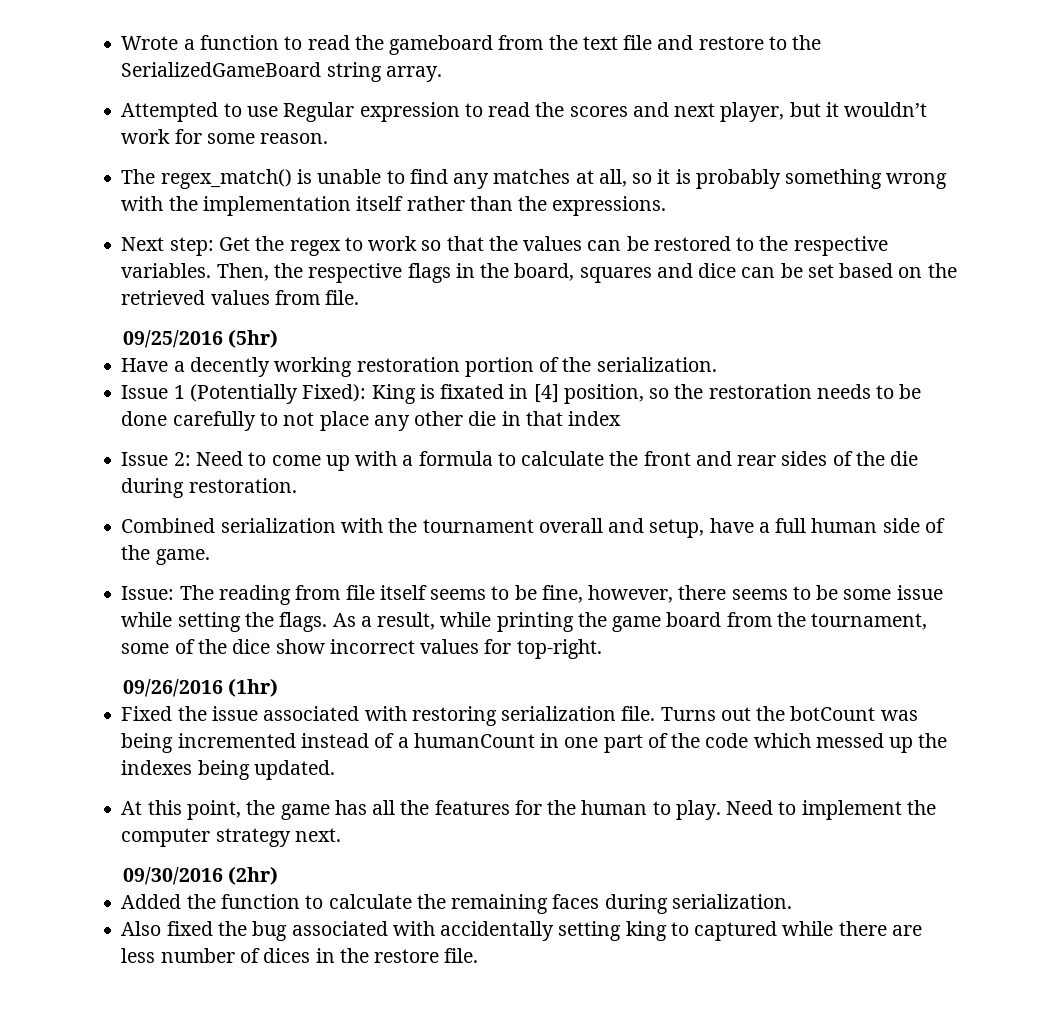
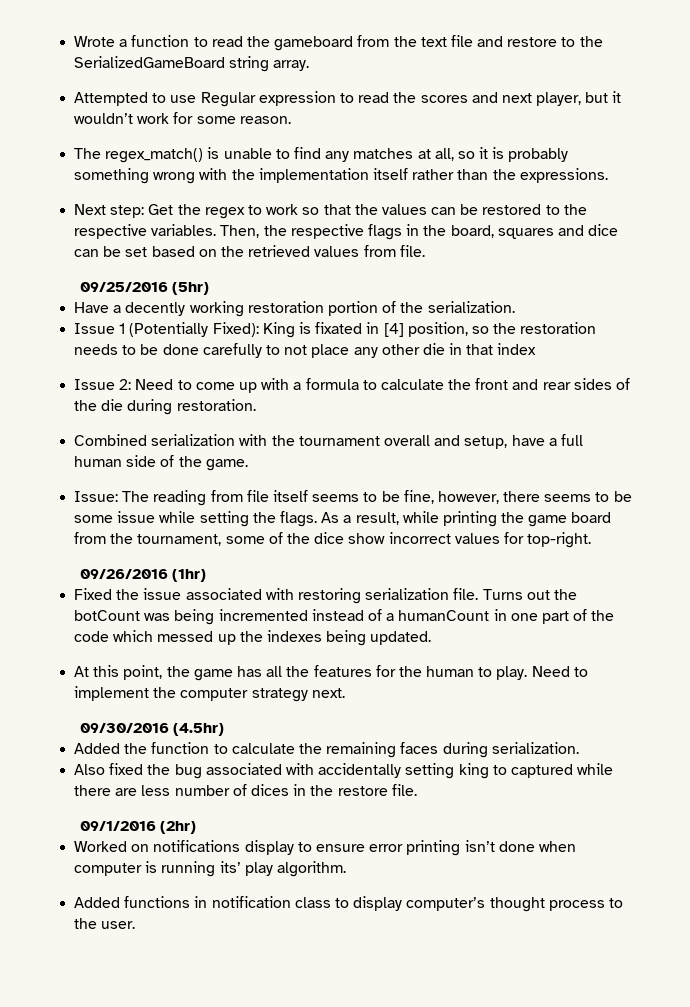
- 09/30/2016 (2hr)
+ 09/30/2016 (4.5hr)
+ 09/1/2016 (2hr)
+ Worked on notifications display to ensure error printing isn’t done when computer is running its’ play algorithm.
+ Added functions in notification class to display computer’s thought process to the user.

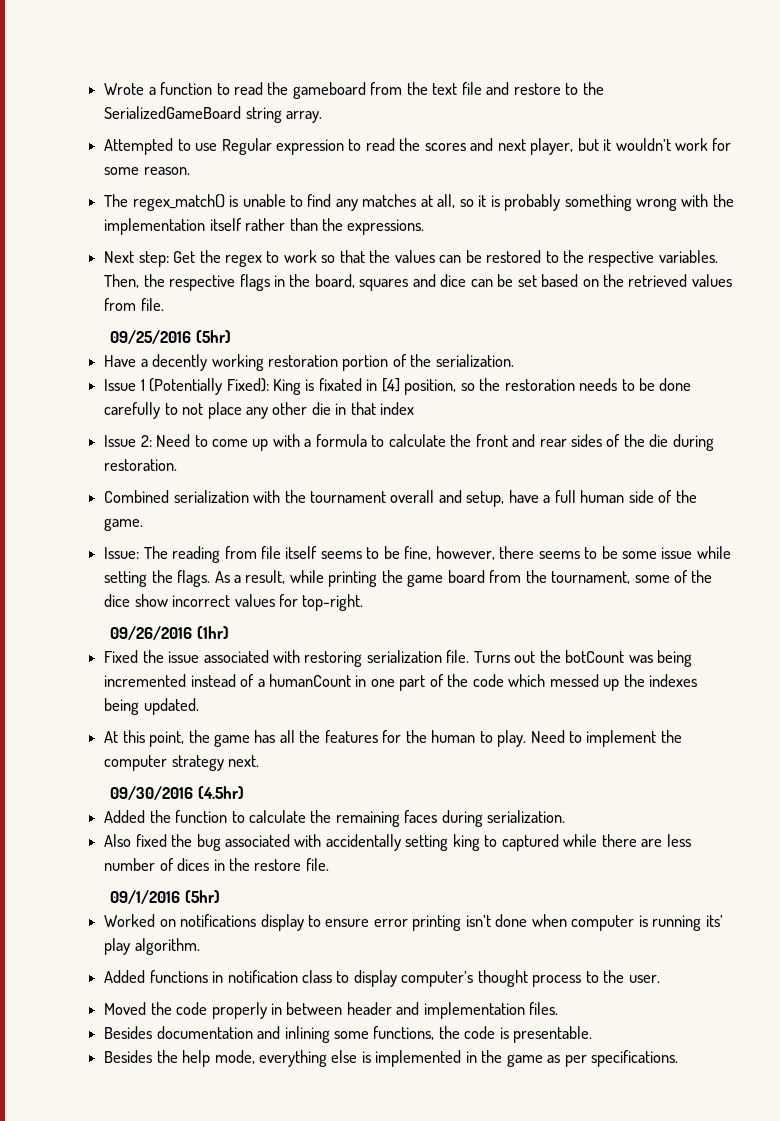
- 09/1/2016 (2hr)
+ 09/1/2016 (5hr)
+ Moved the code properly in between header and implementation files.
+ Besides documentation and inlining some functions, the code is presentable.
+ Besides the help mode, everything else is implemented in the game as per specifications.

